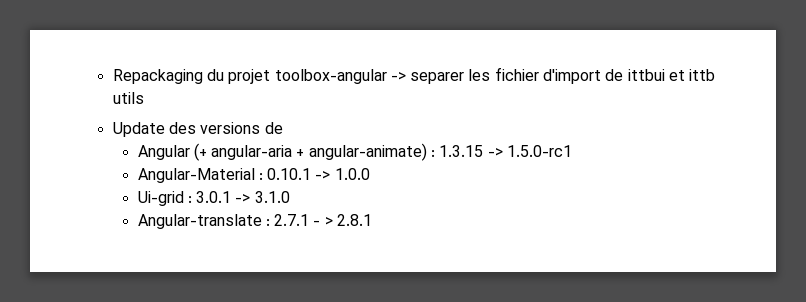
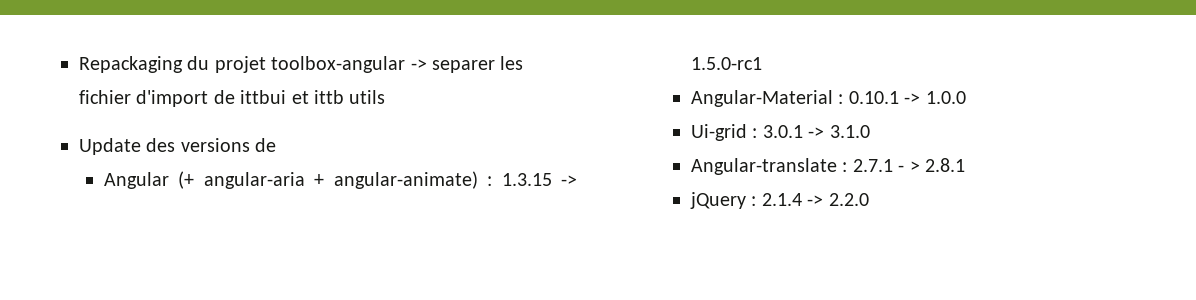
+ jQuery : 2.1.4 -> 2.2.0

